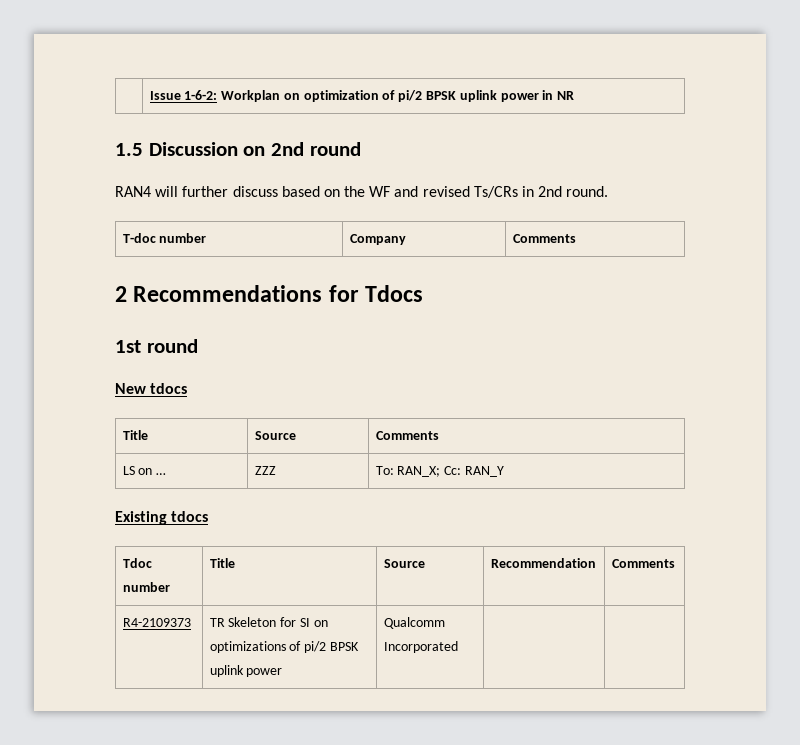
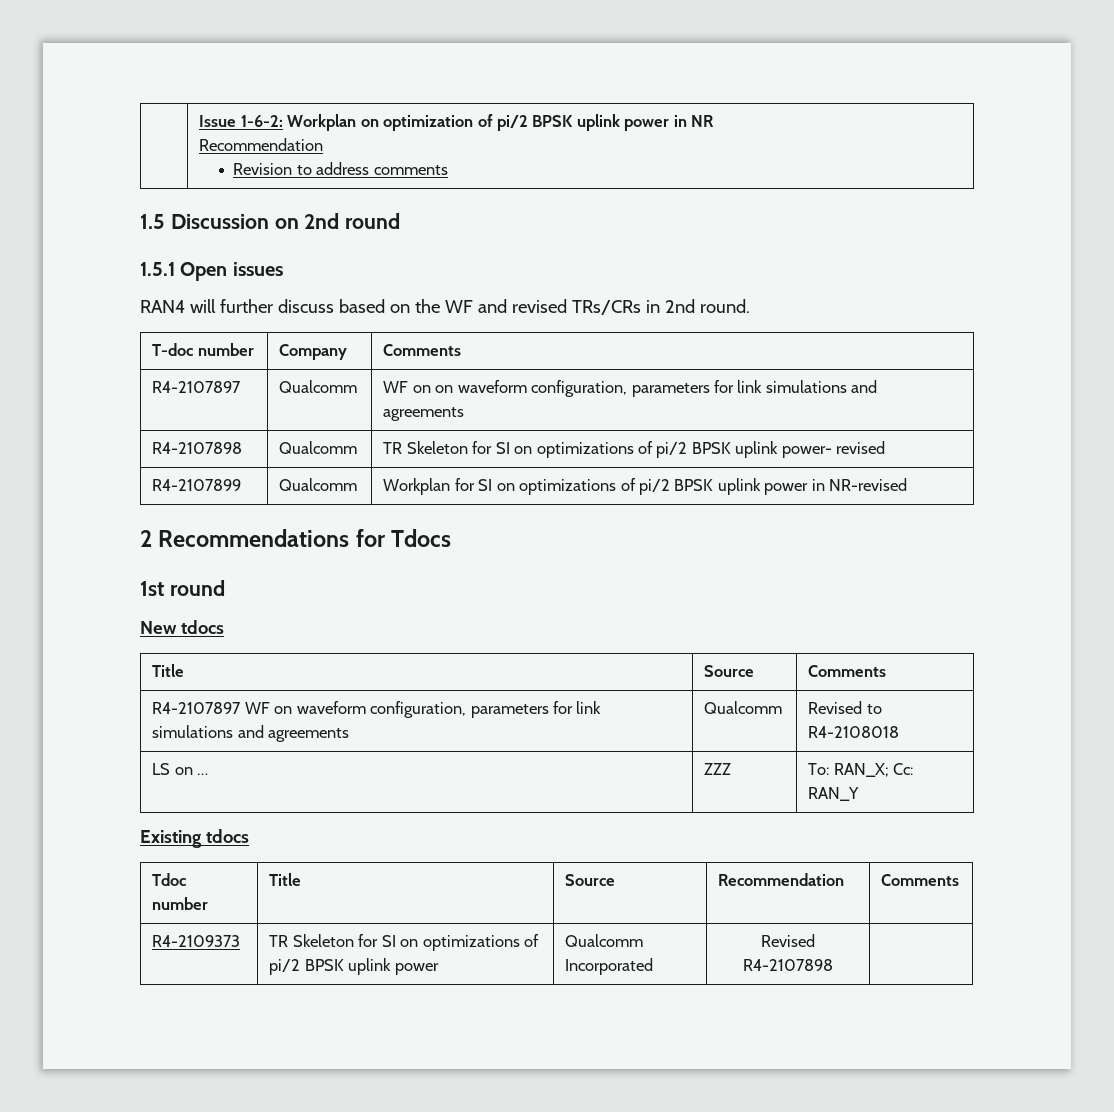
  | Issue 1-6-2: Workplan on optimization of pi/2 BPSK uplink power in NR
+ Recommendation
+ Revision to address comments
+ 1.5.1 Open issues
- RAN4 will further discuss based on the WF and revised Ts/CRs in 2nd round.
+ RAN4 will further discuss based on the WF and revised TRs/CRs in 2nd round.
+ R4-2107897 | Qualcomm | WF on on waveform configuration, parameters for link simulations and agreements
+ R4-2107898 | Qualcomm | TR Skeleton for SI on optimizations of pi/2 BPSK uplink power- revised
+ R4-2107899 | Qualcomm | Workplan for SI on optimizations of pi/2 BPSK uplink power in NR-revised
+ R4-2107897 WF on waveform configuration, parameters for link simulations and agreements | Qualcomm | Revised to R4-2108018
- R4-2109373 | TR Skeleton for SI on optimizations of pi/2 BPSK uplink power | Qualcomm Incorporated | |
+ R4-2109373 | TR Skeleton for SI on optimizations of pi/2 BPSK uplink power | Qualcomm Incorporated | Revised R4-2107898 |

